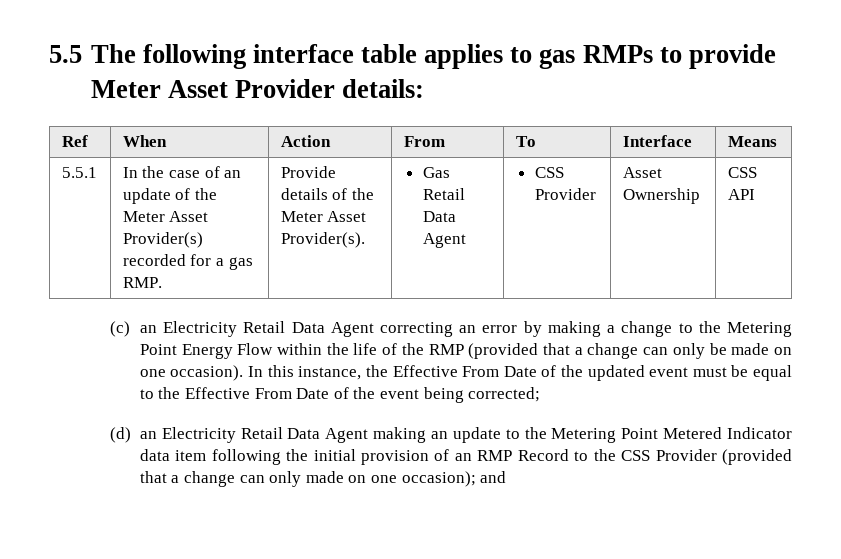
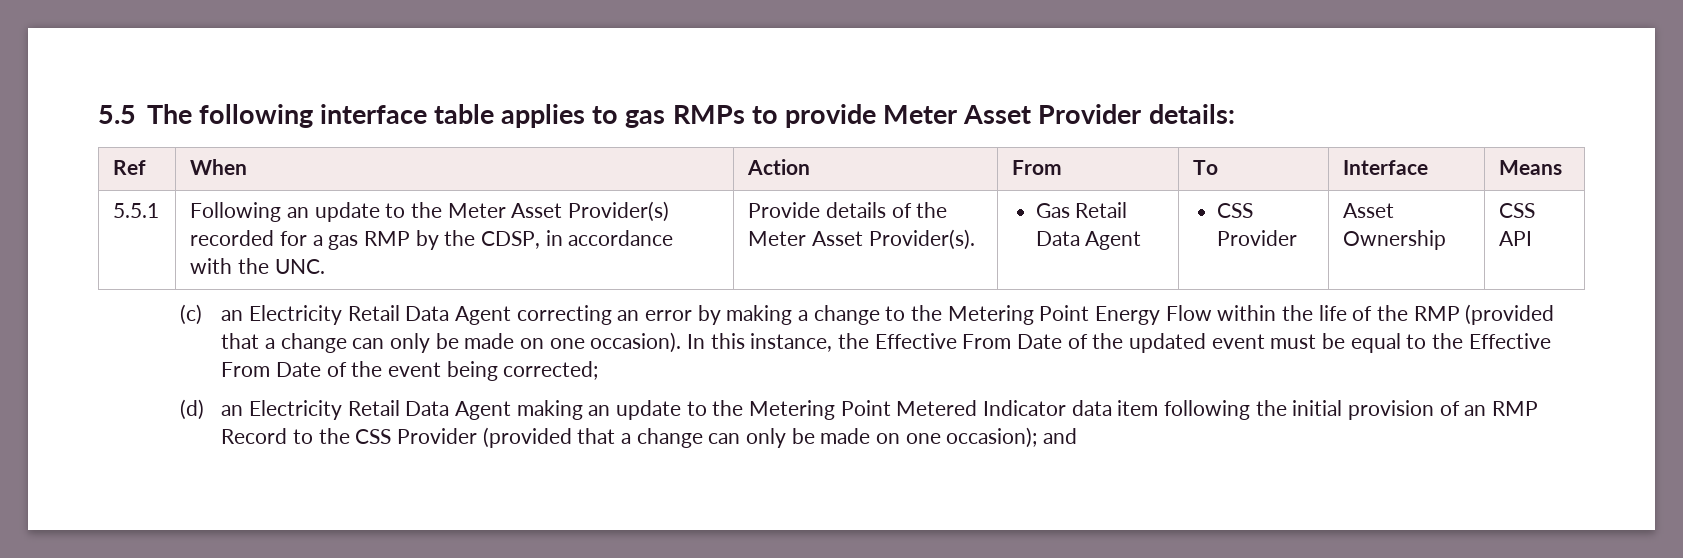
- 5.5.1 | In the case of an update of the Meter Asset Provider(s) recorded for a gas RMP. | Provide details of the Meter Asset Provider(s). | Gas Retail Data Agent | CSS Provider | Asset Ownership | CSS API
+ 5.5.1 | Following an update to the Meter Asset Provider(s) recorded for a gas RMP by the CDSP, in accordance with the UNC. | Provide details of the Meter Asset Provider(s). | Gas Retail Data Agent | CSS Provider | Asset Ownership | CSS API
- (d) an Electricity Retail Data Agent making an update to the Metering Point Metered Indicator data item following the initial provision of an RMP Record to the CSS Provider (provided that a change can only made on one occasion); and
+ (d) an Electricity Retail Data Agent making an update to the Metering Point Metered Indicator data item following the initial provision of an RMP Record to the CSS Provider (provided that a change can only be made on one occasion); and

